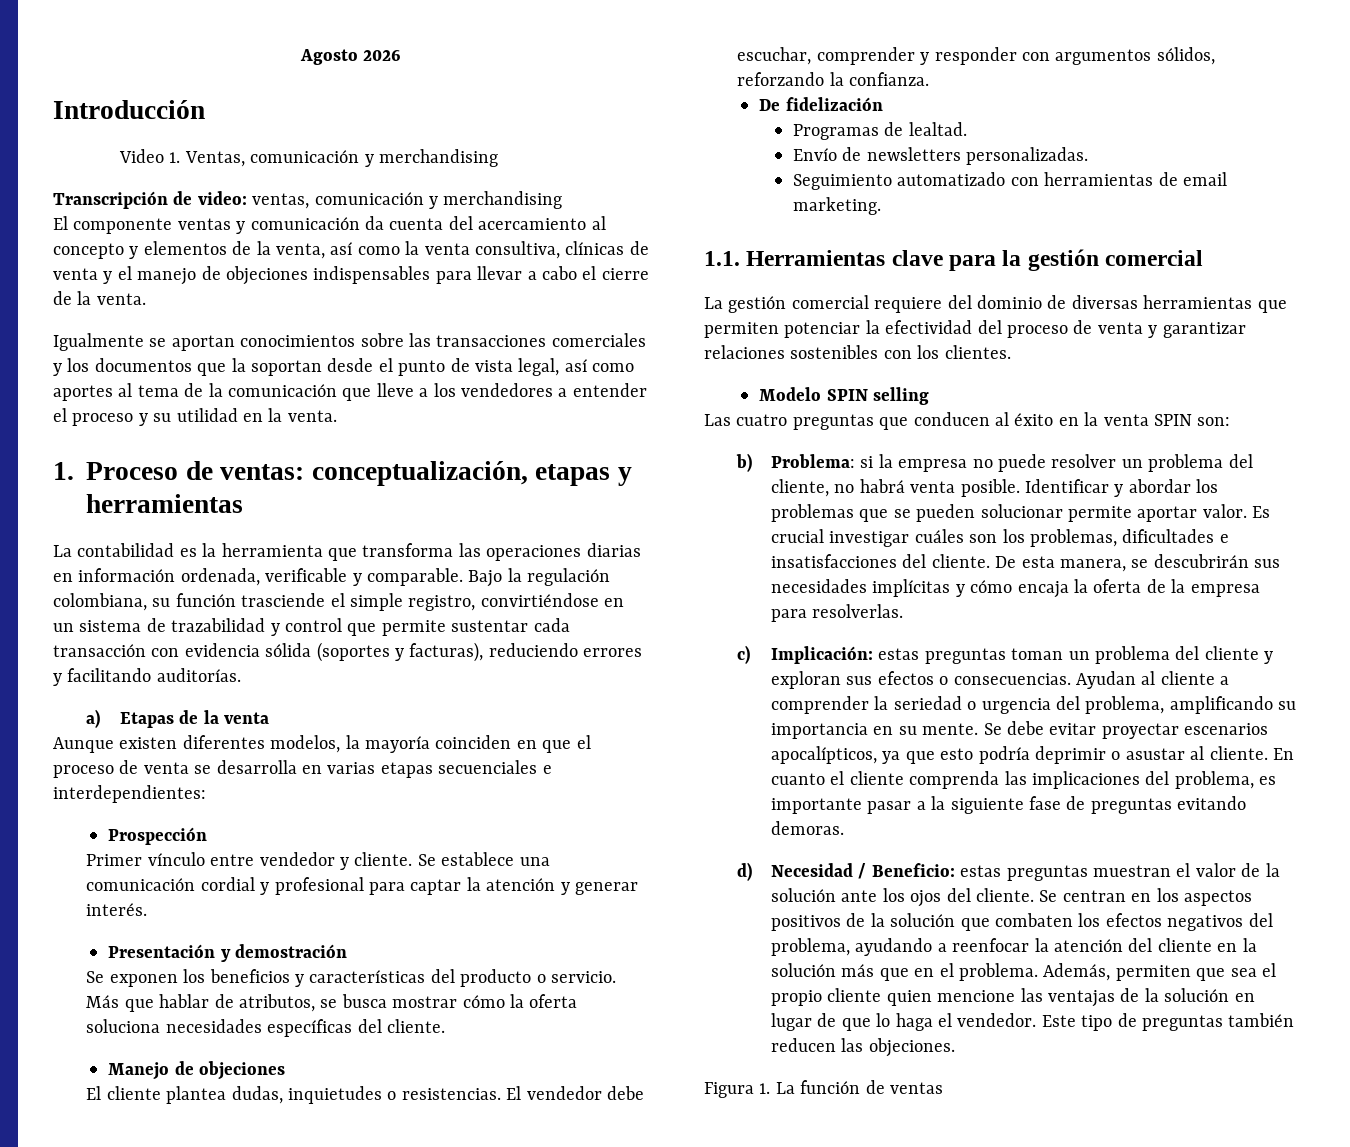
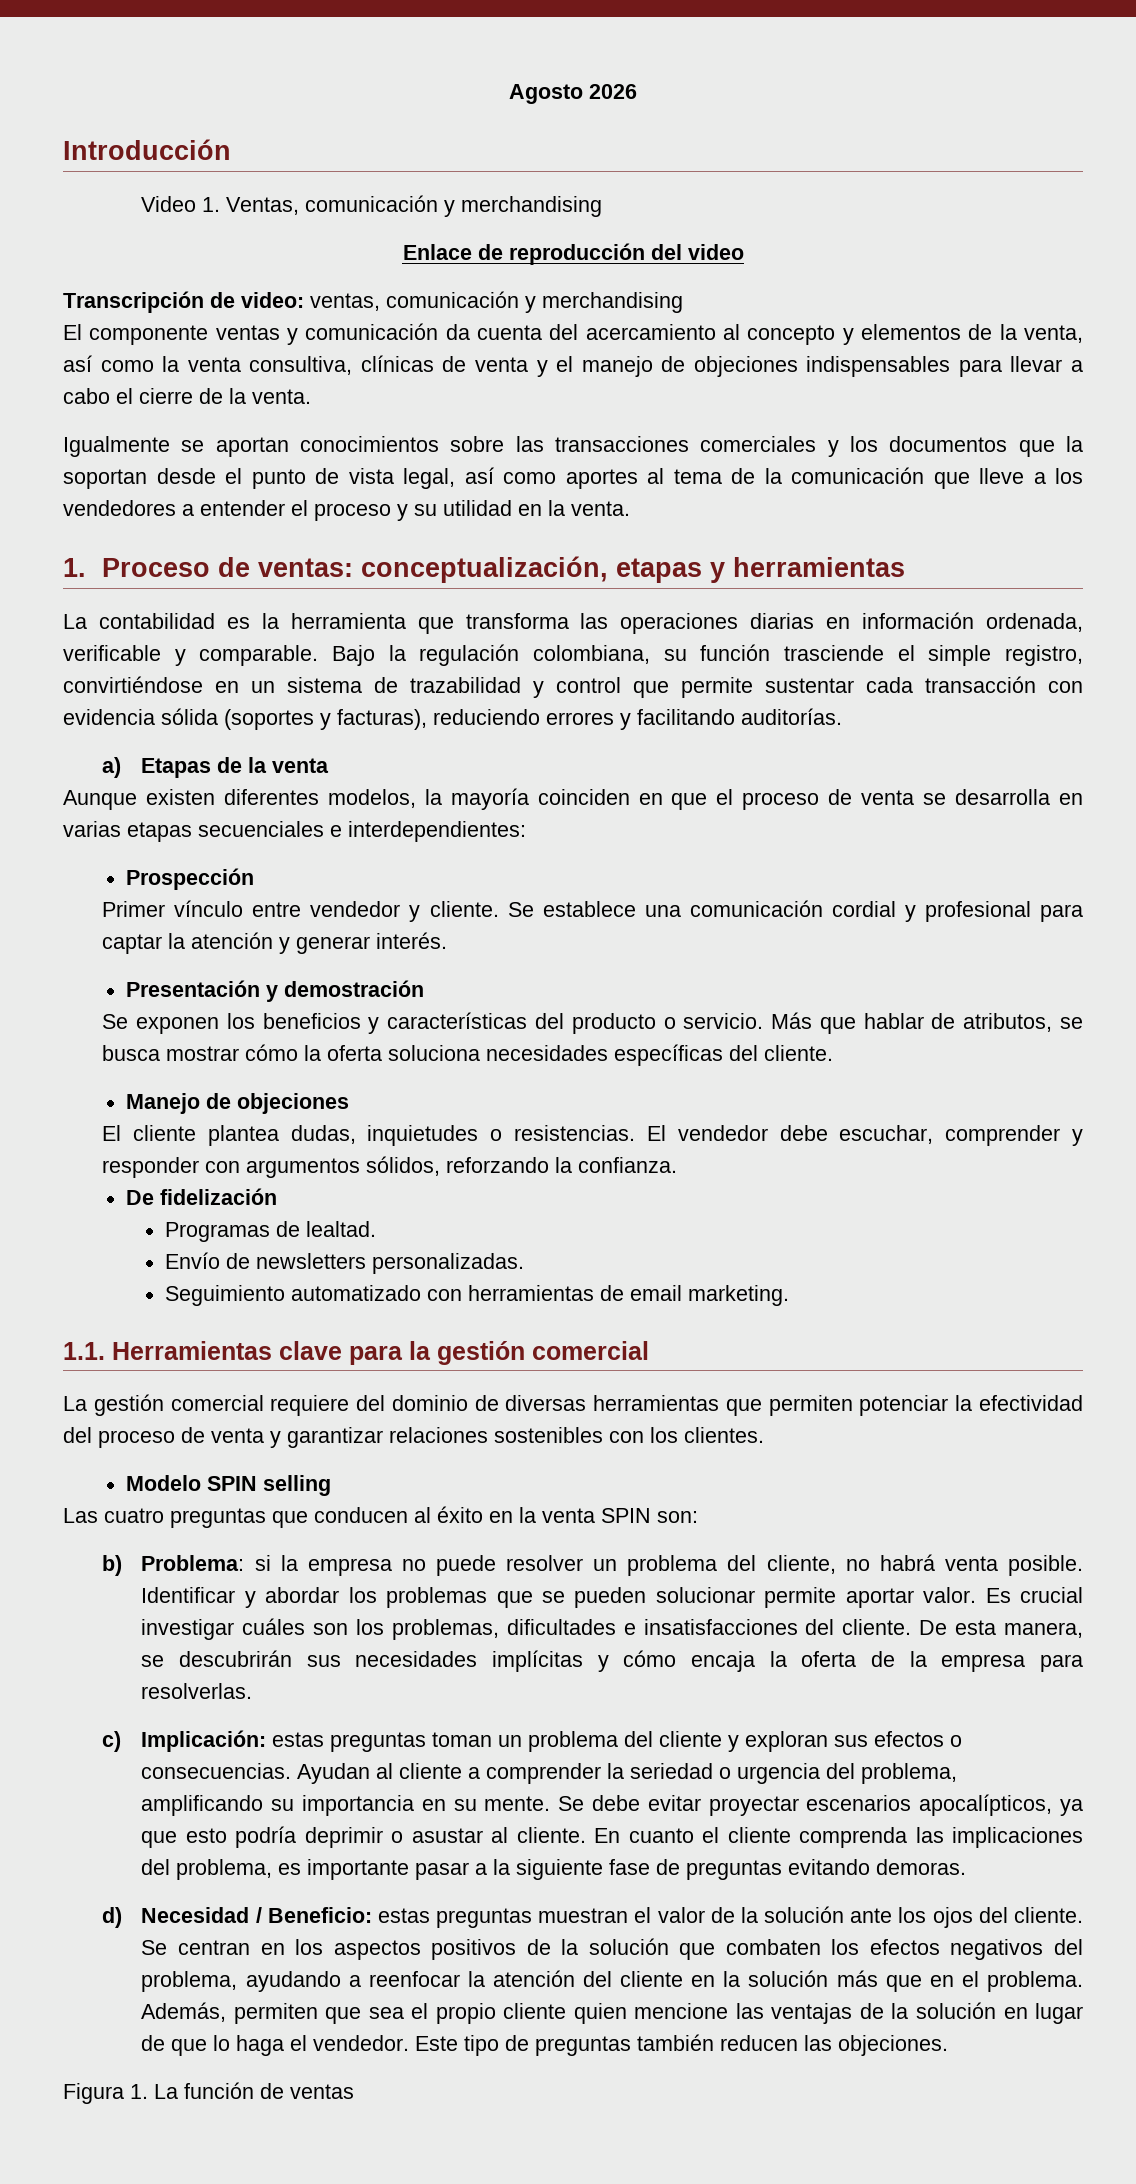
+ Enlace de reproducción del video

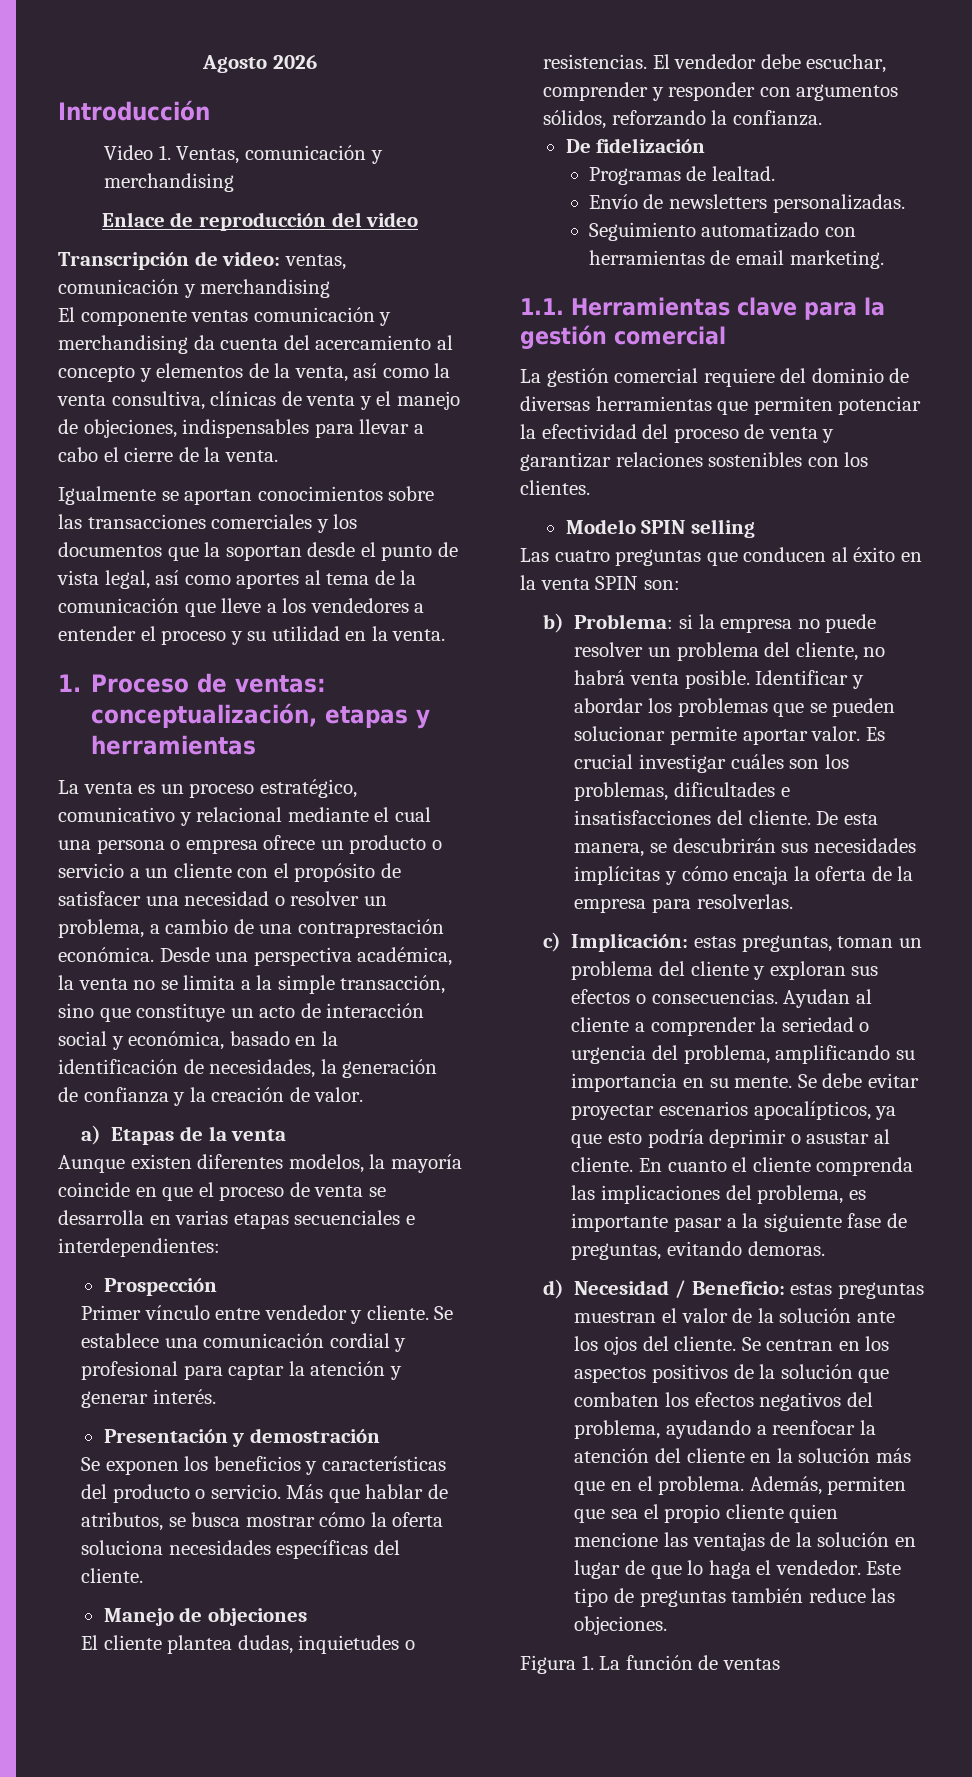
- El componente ventas y comunicación da cuenta del acercamiento al concepto y elementos de la venta, así como la venta consultiva, clínicas de venta y el manejo de objeciones indispensables para llevar a cabo el cierre de la venta.
+ El componente ventas comunicación y merchandising da cuenta del acercamiento al concepto y elementos de la venta, así como la venta consultiva, clínicas de venta y el manejo de objeciones, indispensables para llevar a cabo el cierre de la venta.
- La contabilidad es la herramienta que transforma las operaciones diarias en información ordenada, verificable y comparable. Bajo la regulación colombiana, su función trasciende el simple registro, convirtiéndose en un sistema de trazabilidad y control que permite sustentar cada transacción con evidencia sólida (soportes y facturas), reduciendo errores y facilitando auditorías.
+ La venta es un proceso estratégico, comunicativo y relacional mediante el cual una persona o empresa ofrece un producto o servicio a un cliente con el propósito de satisfacer una necesidad o resolver un problema, a cambio de una contraprestación económica. Desde una perspectiva académica, la venta no se limita a la simple transacción, sino que constituye un acto de interacción social y económica, basado en la identificación de necesidades, la generación de confianza y la creación de valor.
- Aunque existen diferentes modelos, la mayoría coinciden en que el proceso de venta se desarrolla en varias etapas secuenciales e interdependientes:
+ Aunque existen diferentes modelos, la mayoría coincide en que el proceso de venta se desarrolla en varias etapas secuenciales e interdependientes:
- c) Implicación: estas preguntas toman un problema del cliente y exploran sus efectos o consecuencias.
+ c) Implicación: estas preguntas, toman un problema del cliente y exploran sus efectos o consecuencias.
- En cuanto el cliente comprenda las implicaciones del problema, es importante pasar a la siguiente fase de preguntas evitando demoras.
+ En cuanto el cliente comprenda las implicaciones del problema, es importante pasar a la siguiente fase de preguntas, evitando demoras.
- Este tipo de preguntas también reducen las objeciones.
+ Este tipo de preguntas también reduce las objeciones.

